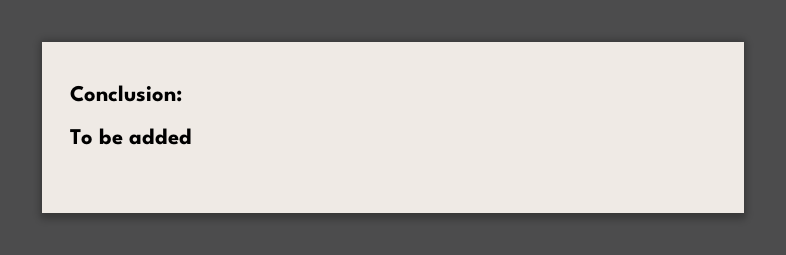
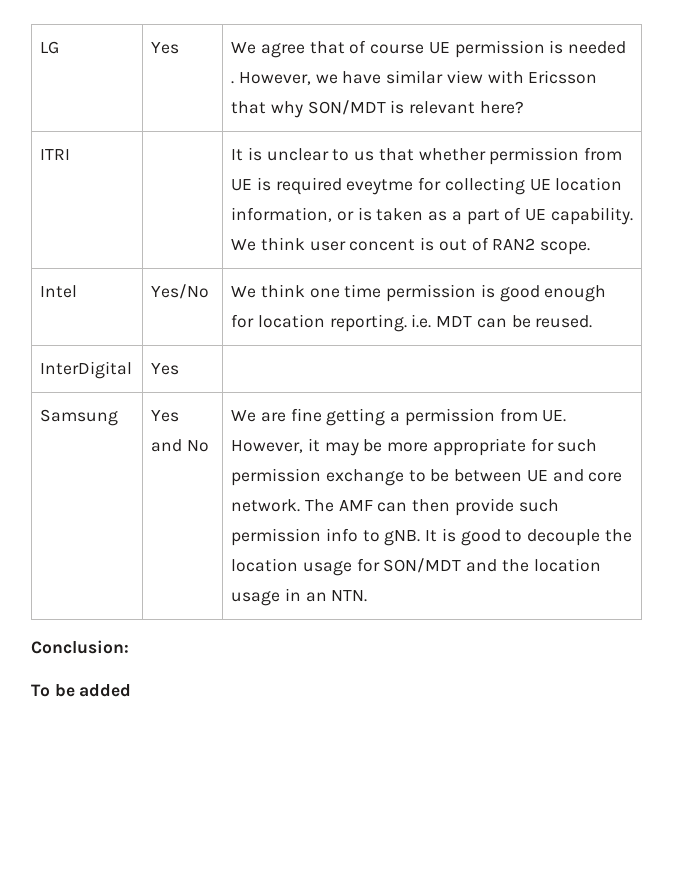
+ LG | Yes | We agree that of course UE permission is needed . However, we have similar view with Ericsson that why SON/MDT is relevant here?
+ ITRI | | It is unclear to us that whether permission from UE is required eveytme for collecting UE location information, or is taken as a part of UE capability. We think user concent is out of RAN2 scope.
+ Intel | Yes/No | We think one time permission is good enough for location reporting. i.e. MDT can be reused.
+ InterDigital | Yes |
+ Samsung | Yes and No | We are fine getting a permission from UE. However, it may be more appropriate for such permission exchange to be between UE and core network. The AMF can then provide such permission info to gNB. It is good to decouple the location usage for SON/MDT and the location usage in an NTN.

